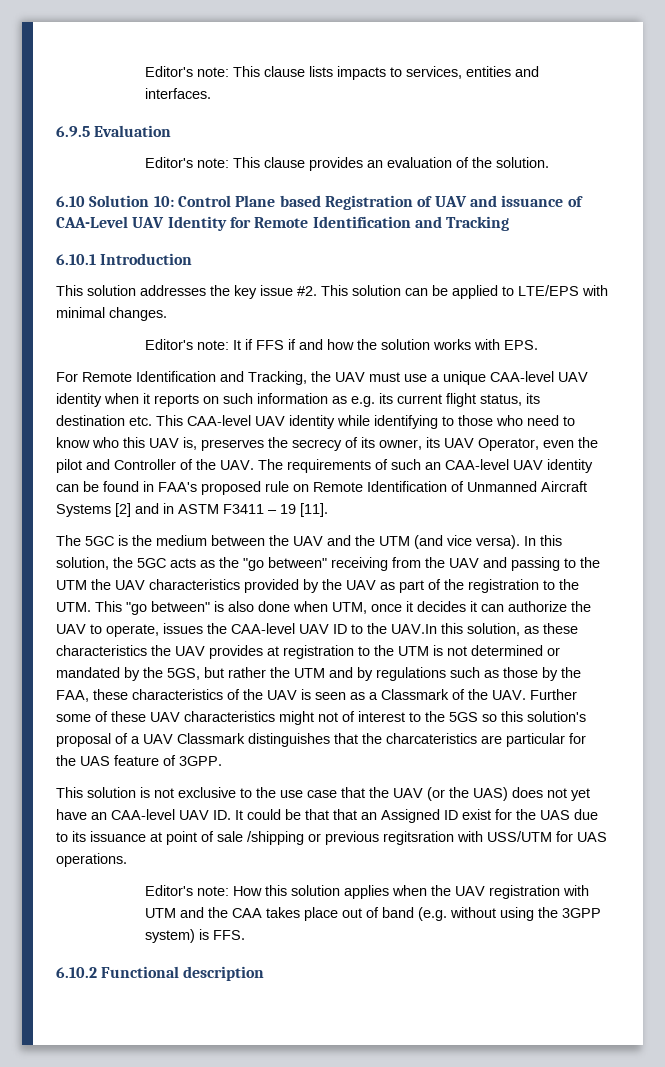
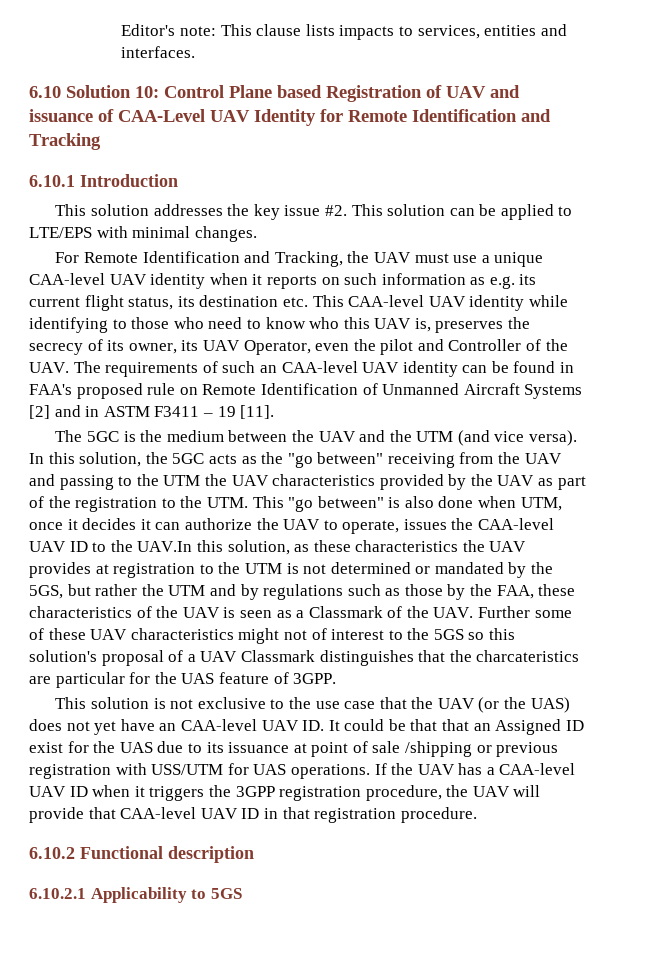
- 6.9.5 Evaluation
- Editor's note: This clause provides an evaluation of the solution.
- Editor's note: It if FFS if and how the solution works with EPS.
- This solution is not exclusive to the use case that the UAV (or the UAS) does not yet have an CAA-level UAV ID. It could be that that an Assigned ID exist for the UAS due to its issuance at point of sale /shipping or previous regitsration with USS/UTM for UAS operations.
- Editor's note: How this solution applies when the UAV registration with UTM and the CAA takes place out of band (e.g. without using the 3GPP system) is FFS.
+ This solution is not exclusive to the use case that the UAV (or the UAS) does not yet have an CAA-level UAV ID. It could be that that an Assigned ID exist for the UAS due to its issuance at point of sale /shipping or previous registration with USS/UTM for UAS operations. If the UAV has a CAA-level UAV ID when it triggers the 3GPP registration procedure, the UAV will provide that CAA-level UAV ID in that registration procedure.
+ 6.10.2.1 Applicability to 5GS

